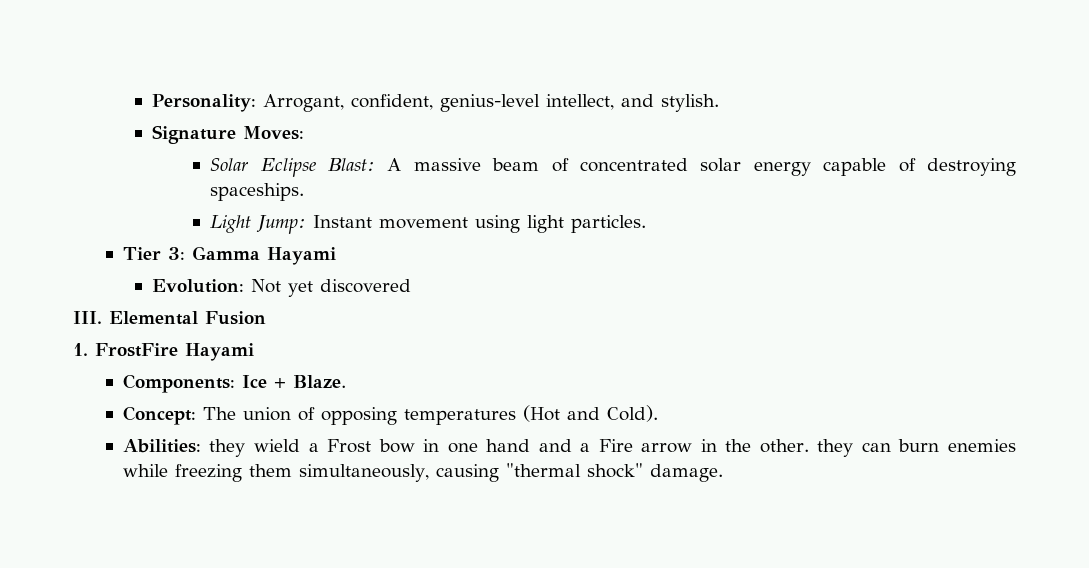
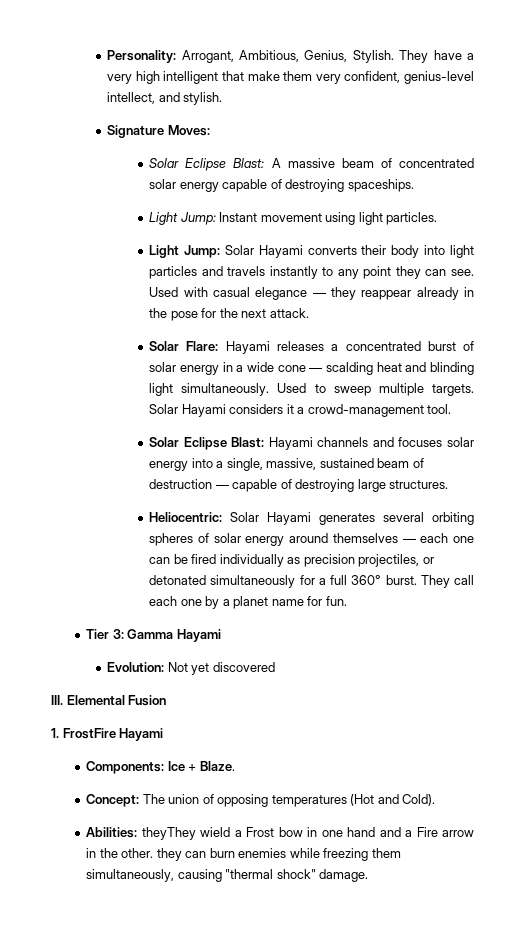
- Personality: Arrogant, confident, genius-level intellect, and stylish.
+ Personality: Arrogant, Ambitious, Genius, Stylish. They have a very high intelligent that make them very confident, genius-level intellect, and stylish.
+ Light Jump: Solar Hayami converts their body into light particles and travels instantly to any point they can see. Used with casual elegance — they reappear already in the pose for the next attack.
+ Solar Flare: Hayami releases a concentrated burst of solar energy in a wide cone — scalding heat and blinding light simultaneously. Used to sweep multiple targets. Solar Hayami considers it a crowd-management tool.
+ Solar Eclipse Blast: Hayami channels and focuses solar energy into a single, massive, sustained beam of destruction — capable of destroying large structures.
+ Heliocentric: Solar Hayami generates several orbiting spheres of solar energy around themselves — each one can be fired individually as precision projectiles, or detonated simultaneously for a full 360° burst. They call each one by a planet name for fun.
- Abilities: they wield a Frost bow in one hand and a Fire arrow in the other. they can burn enemies while freezing them simultaneously, causing "thermal shock" damage.
+ Abilities: theyThey wield a Frost bow in one hand and a Fire arrow in the other. they can burn enemies while freezing them simultaneously, causing "thermal shock" damage.

